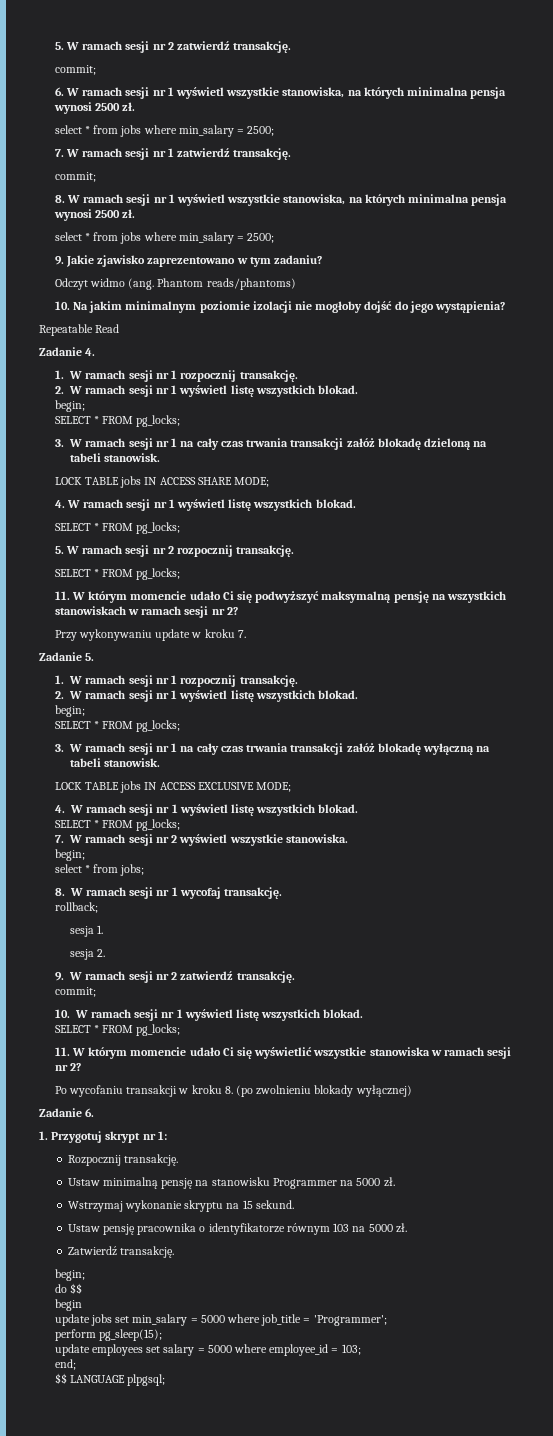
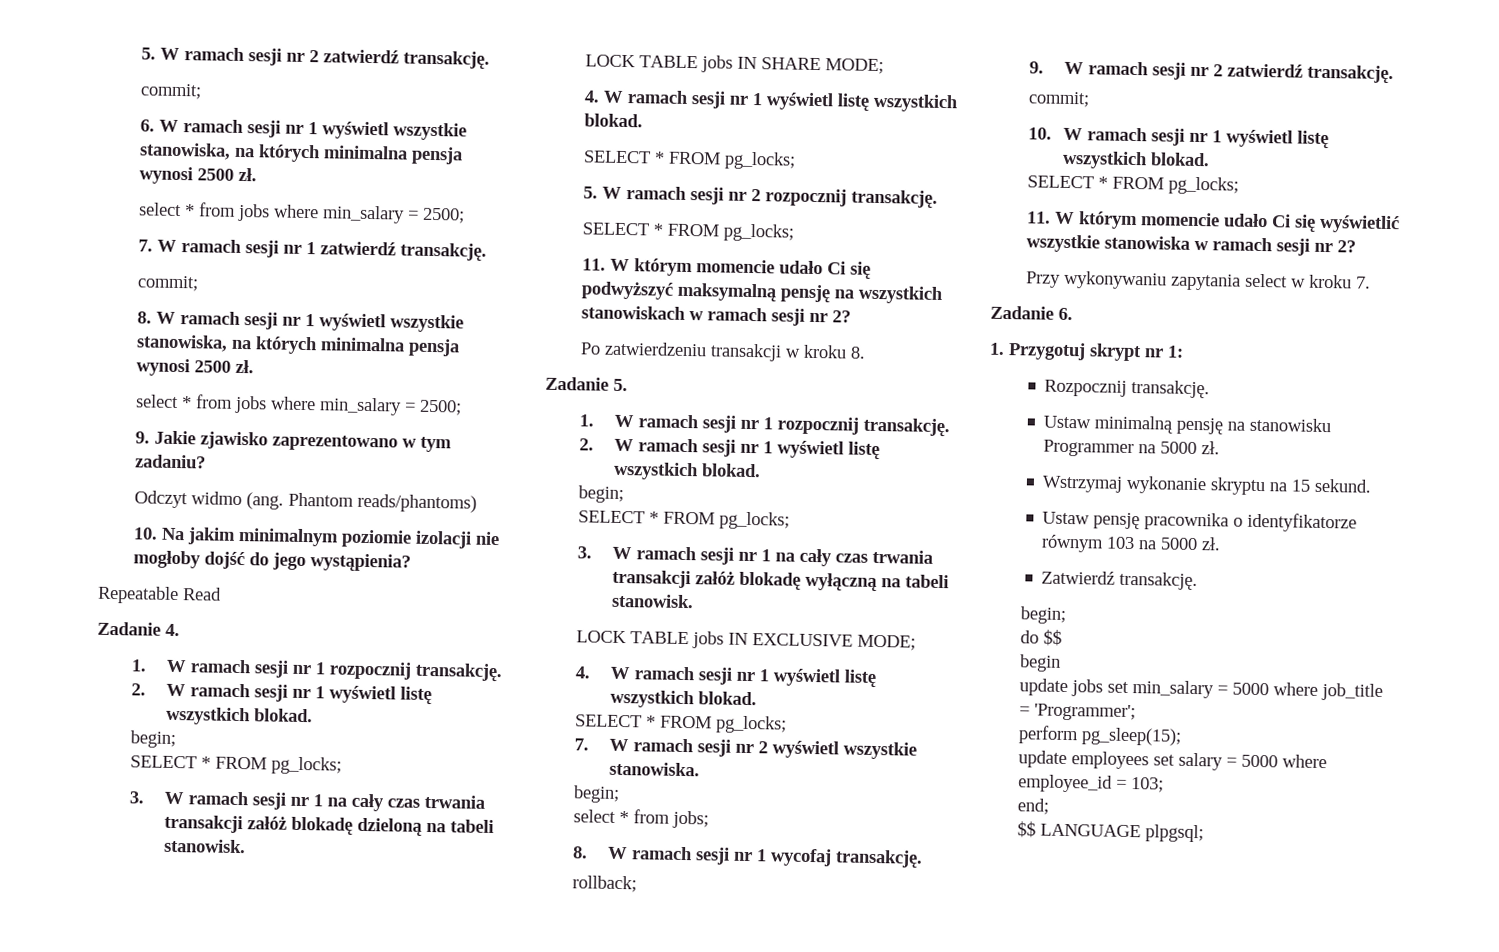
- LOCK TABLE jobs IN ACCESS SHARE MODE;
+ LOCK TABLE jobs IN SHARE MODE;
- Przy wykonywaniu update w kroku 7.
+ Po zatwierdzeniu transakcji w kroku 8.
- LOCK TABLE jobs IN ACCESS EXCLUSIVE MODE;
+ LOCK TABLE jobs IN EXCLUSIVE MODE;
- sesja 1.
- sesja 2.
- Po wycofaniu transakcji w kroku 8. (po zwolnieniu blokady wyłącznej)
+ Przy wykonywaniu zapytania select w kroku 7.

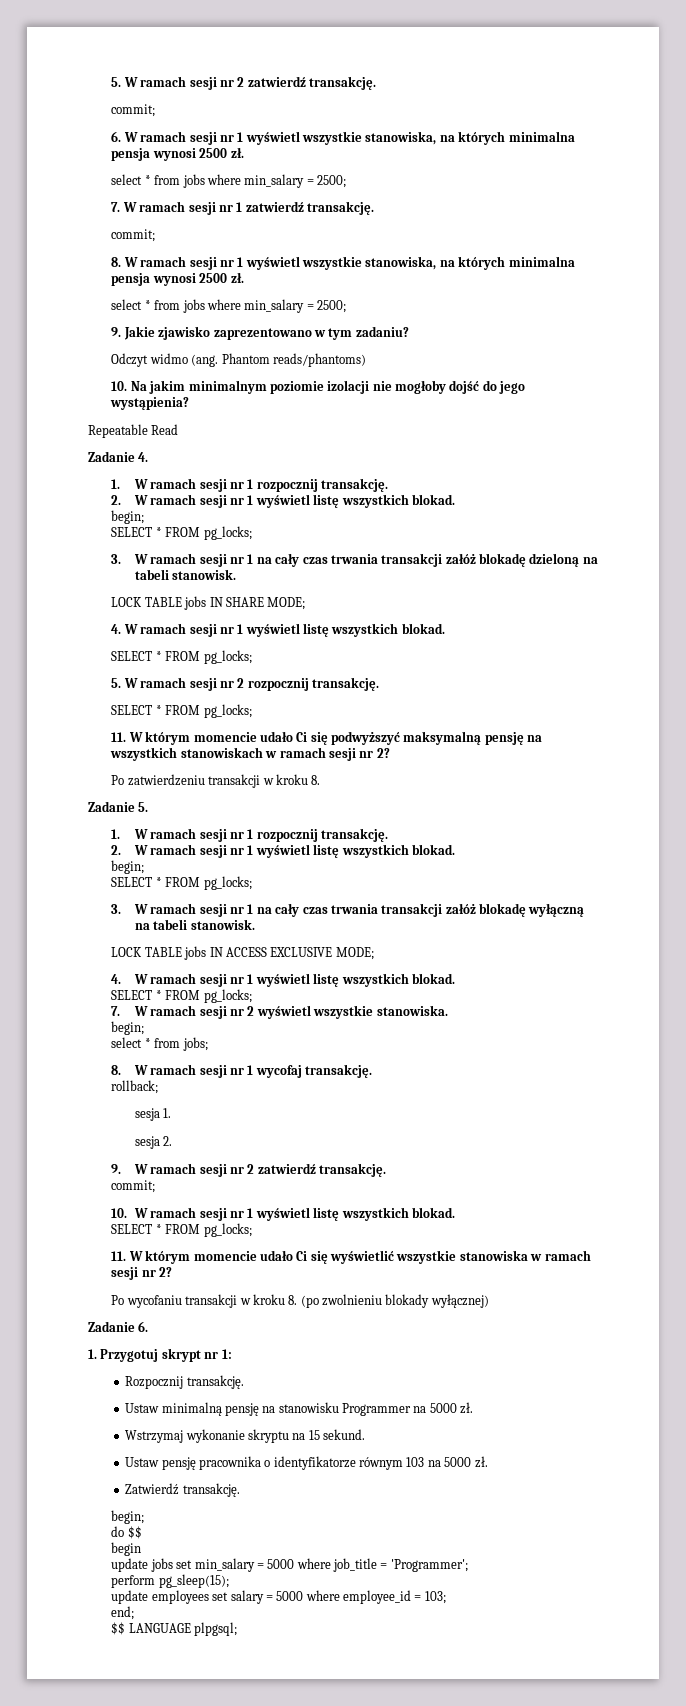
- LOCK TABLE jobs IN EXCLUSIVE MODE;
+ LOCK TABLE jobs IN ACCESS EXCLUSIVE MODE;
+ sesja 1.
+ sesja 2.
- Przy wykonywaniu zapytania select w kroku 7.
+ Po wycofaniu transakcji w kroku 8. (po zwolnieniu blokady wyłącznej)

